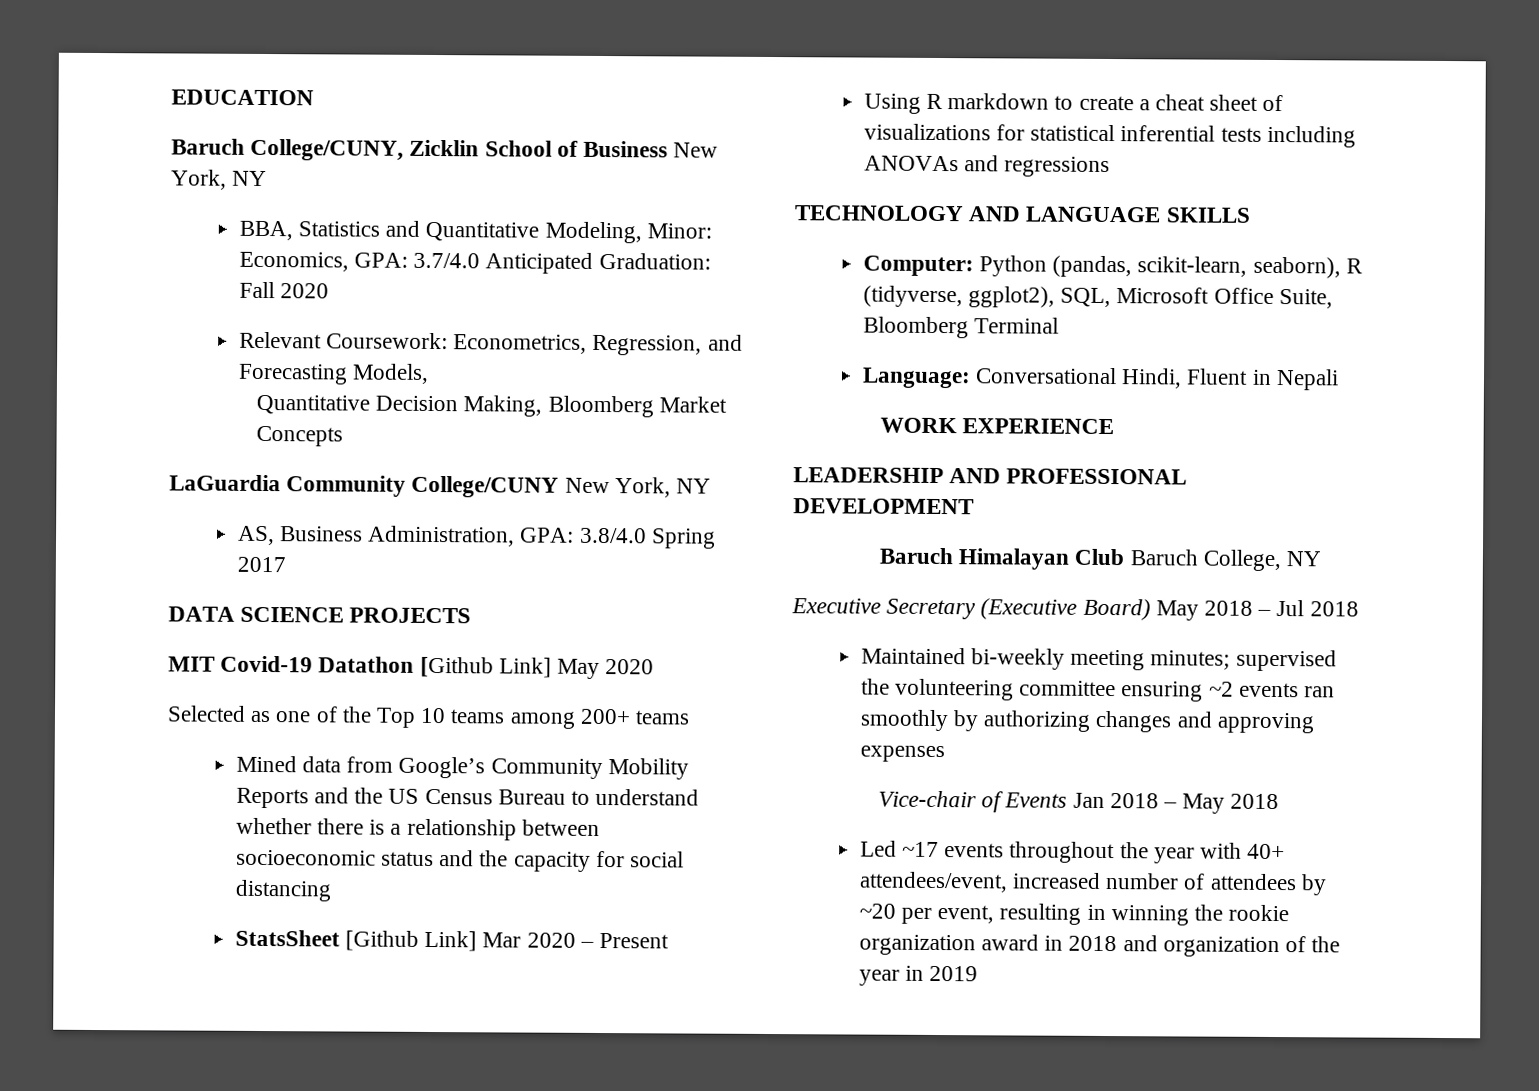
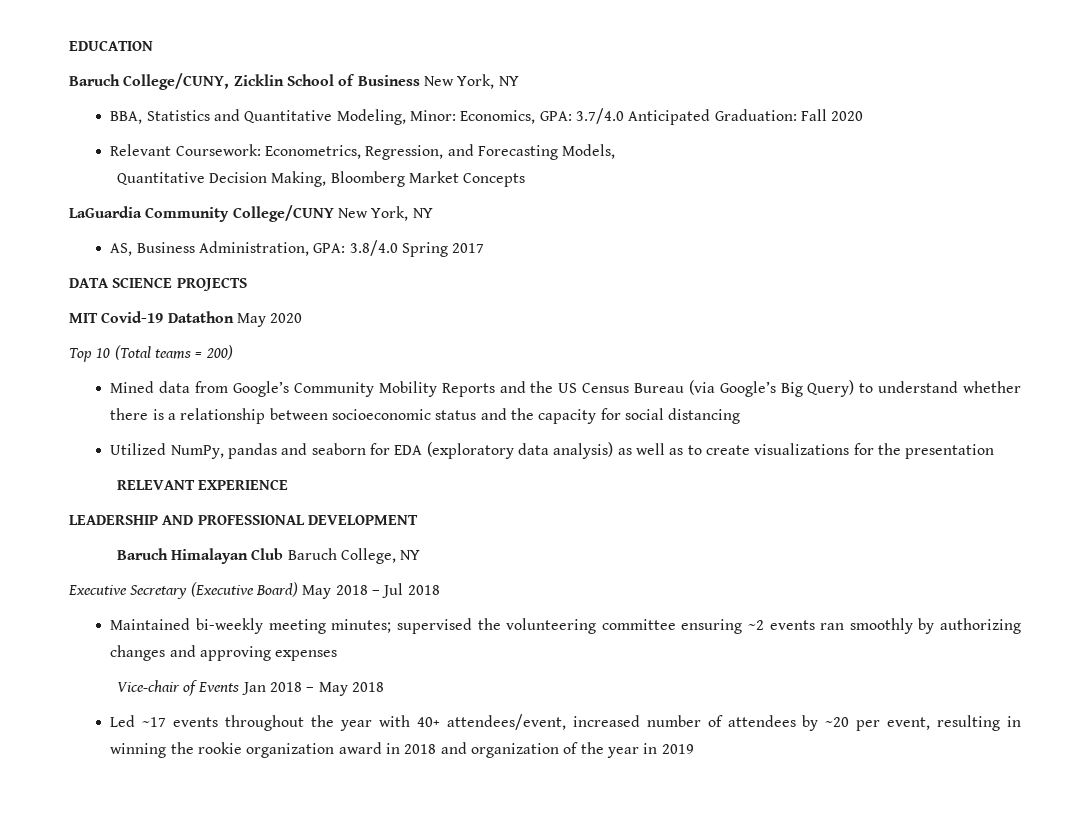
- MIT Covid-19 Datathon [Github Link] May 2020
+ MIT Covid-19 Datathon May 2020
- Selected as one of the Top 10 teams among 200+ teams
+ Top 10 (Total teams = 200)
- Mined data from Google’s Community Mobility Reports and the US Census Bureau to understand whether there is a relationship between socioeconomic status and the capacity for social distancing
+ Mined data from Google’s Community Mobility Reports and the US Census Bureau (via Google’s Big Query) to understand whether there is a relationship between socioeconomic status and the capacity for social distancing
- StatsSheet [Github Link] Mar 2020 – Present
- Using R markdown to create a cheat sheet of visualizations for statistical inferential tests including ANOVAs and regressions
- TECHNOLOGY AND LANGUAGE SKILLS
- Computer: Python (pandas, scikit-learn, seaborn), R (tidyverse, ggplot2), SQL, Microsoft Office Suite, Bloomberg Terminal
- Language: Conversational Hindi, Fluent in Nepali
- WORK EXPERIENCE
+ Utilized NumPy, pandas and seaborn for EDA (exploratory data analysis) as well as to create visualizations for the presentation
+ RELEVANT EXPERIENCE

